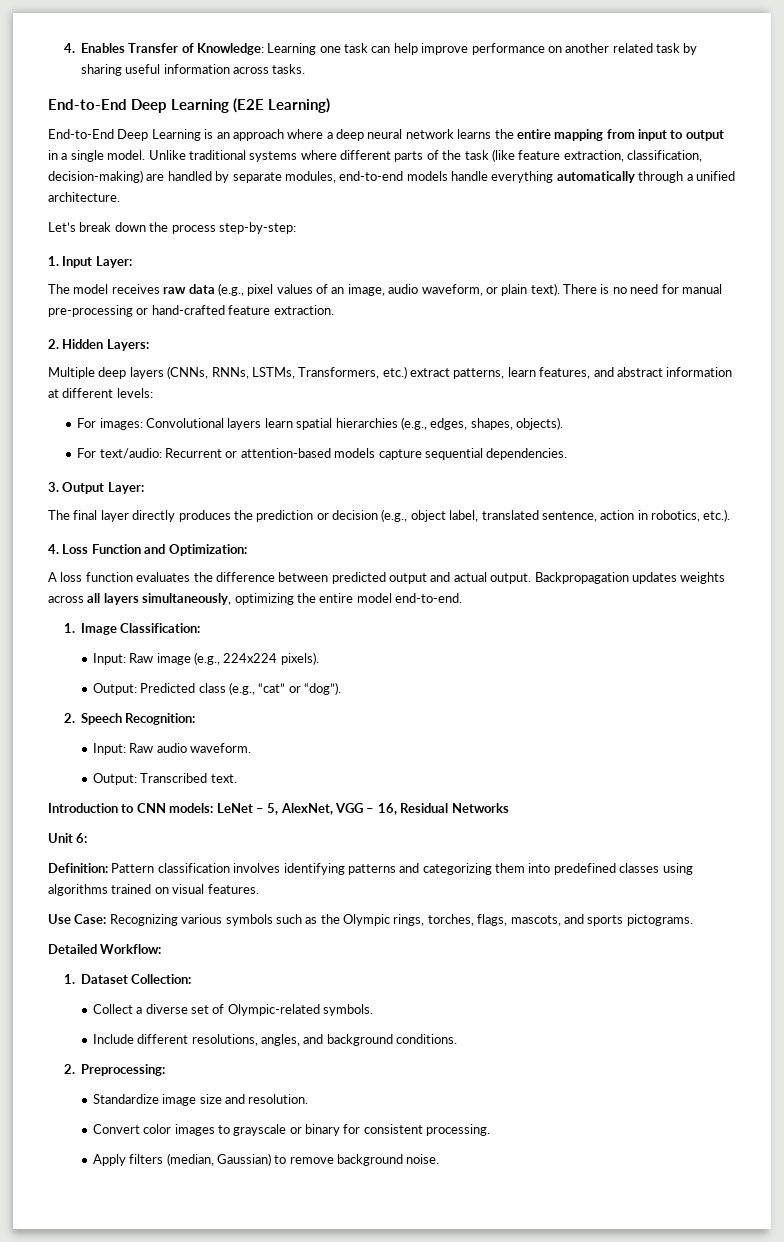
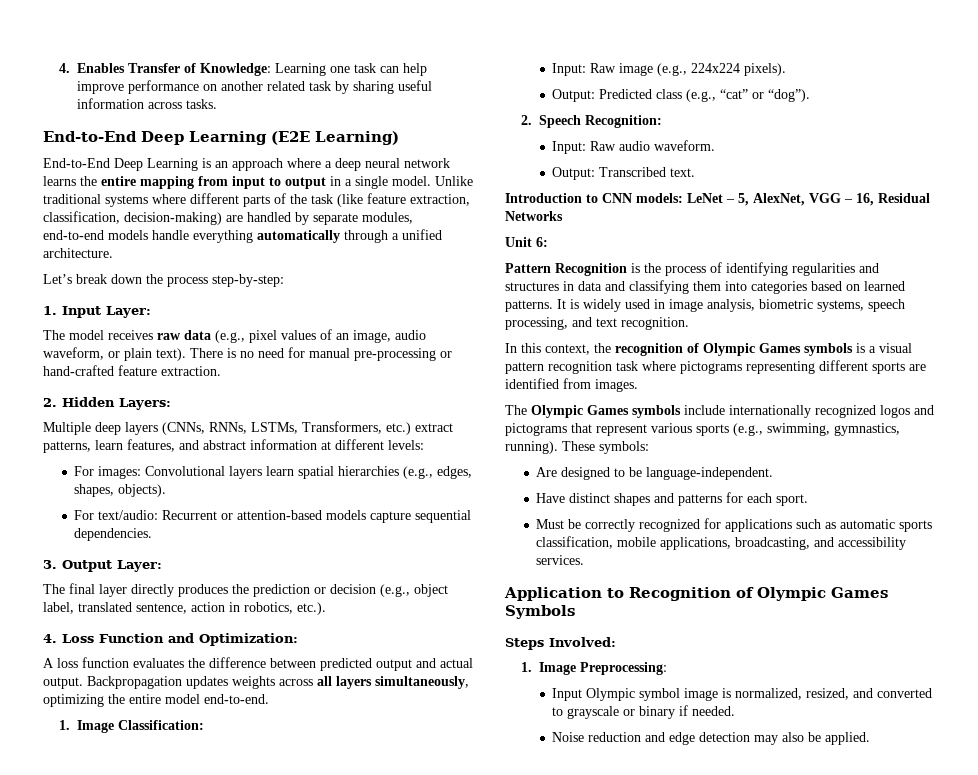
- Definition: Pattern classification involves identifying patterns and categorizing them into predefined classes using algorithms trained on visual features.
- Use Case: Recognizing various symbols such as the Olympic rings, torches, flags, mascots, and sports pictograms.
- Detailed Workflow:
- 1. Dataset Collection:
- Collect a diverse set of Olympic-related symbols.
- Include different resolutions, angles, and background conditions.
- 2. Preprocessing:
- Standardize image size and resolution.
- Convert color images to grayscale or binary for consistent processing.
- Apply filters (median, Gaussian) to remove background noise.
+ Pattern Recognition is the process of identifying regularities and structures in data and classifying them into categories based on learned patterns. It is widely used in image analysis, biometric systems, speech processing, and text recognition.
+ In this context, the recognition of Olympic Games symbols is a visual pattern recognition task where pictograms representing different sports are identified from images.
+ The Olympic Games symbols include internationally recognized logos and pictograms that represent various sports (e.g., swimming, gymnastics, running). These symbols:
+ Are designed to be language-independent.
+ Have distinct shapes and patterns for each sport.
+ Must be correctly recognized for applications such as automatic sports classification, mobile applications, broadcasting, and accessibility services.
+ Application to Recognition of Olympic Games Symbols
+ Steps Involved:
+ 1. Image Preprocessing:
+ Input Olympic symbol image is normalized, resized, and converted to grayscale or binary if needed.
+ Noise reduction and edge detection may also be applied.

